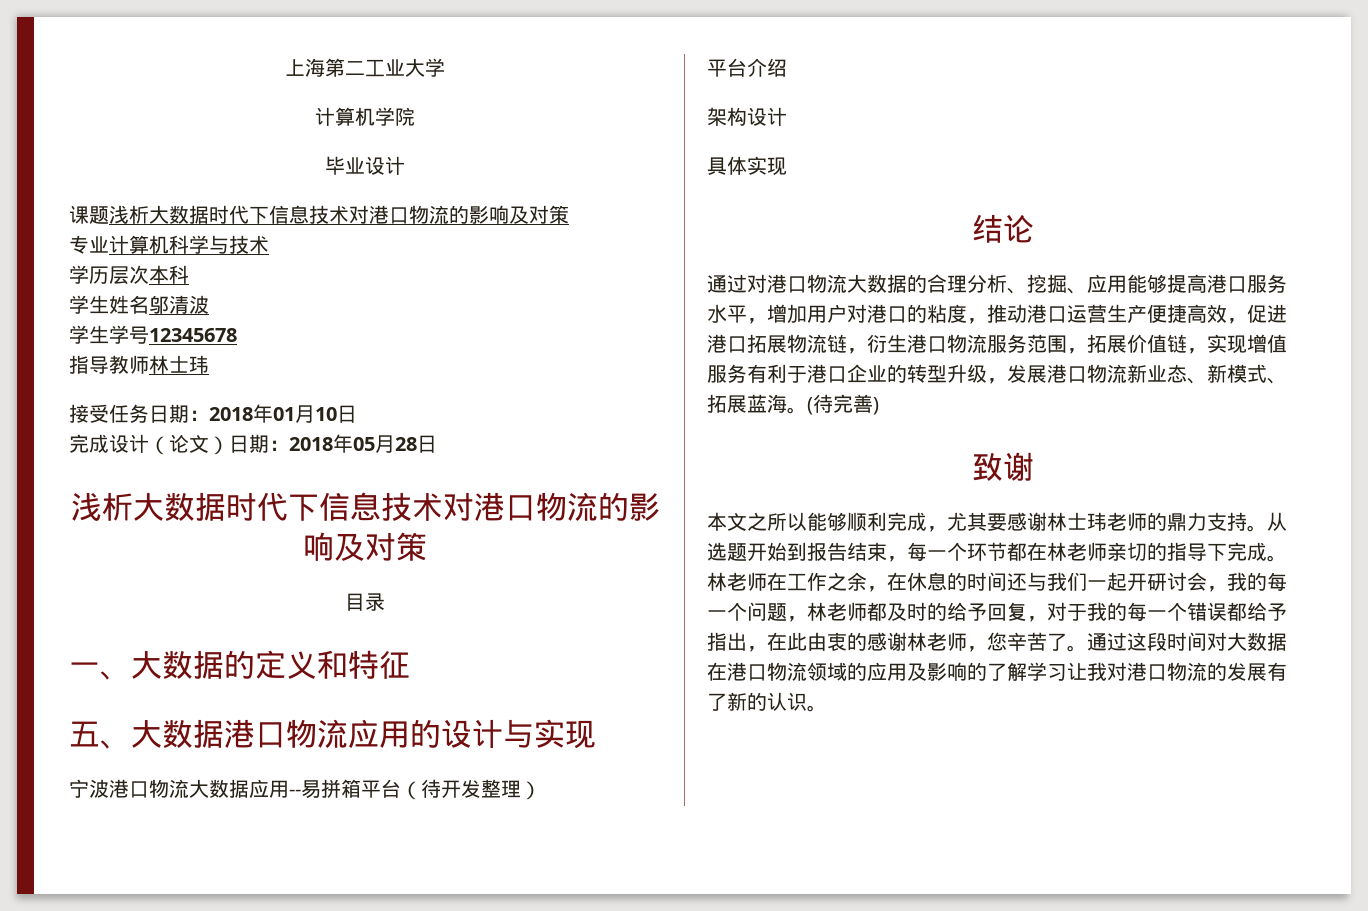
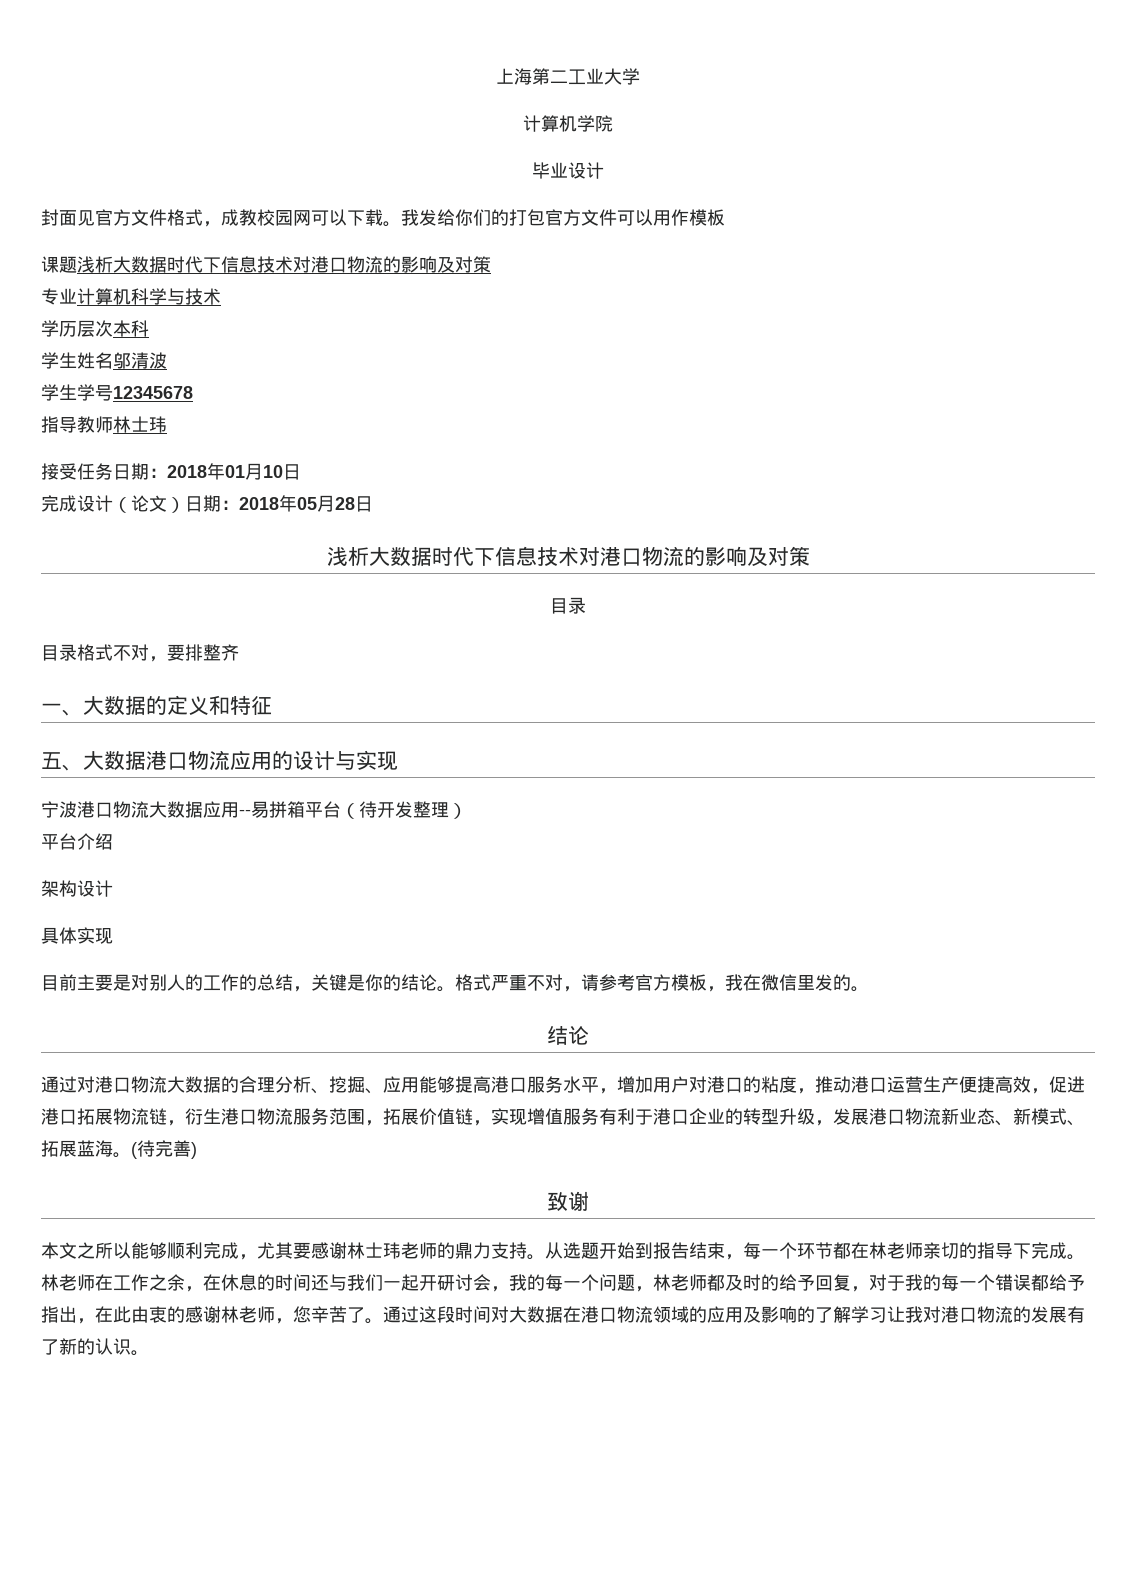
+ 封面见官方文件格式，成教校园网可以下载。我发给你们的打包官方文件可以用作模板
+ 目录格式不对，要排整齐
+ 目前主要是对别人的工作的总结，关键是你的结论。格式严重不对，请参考官方模板，我在微信里发的。

